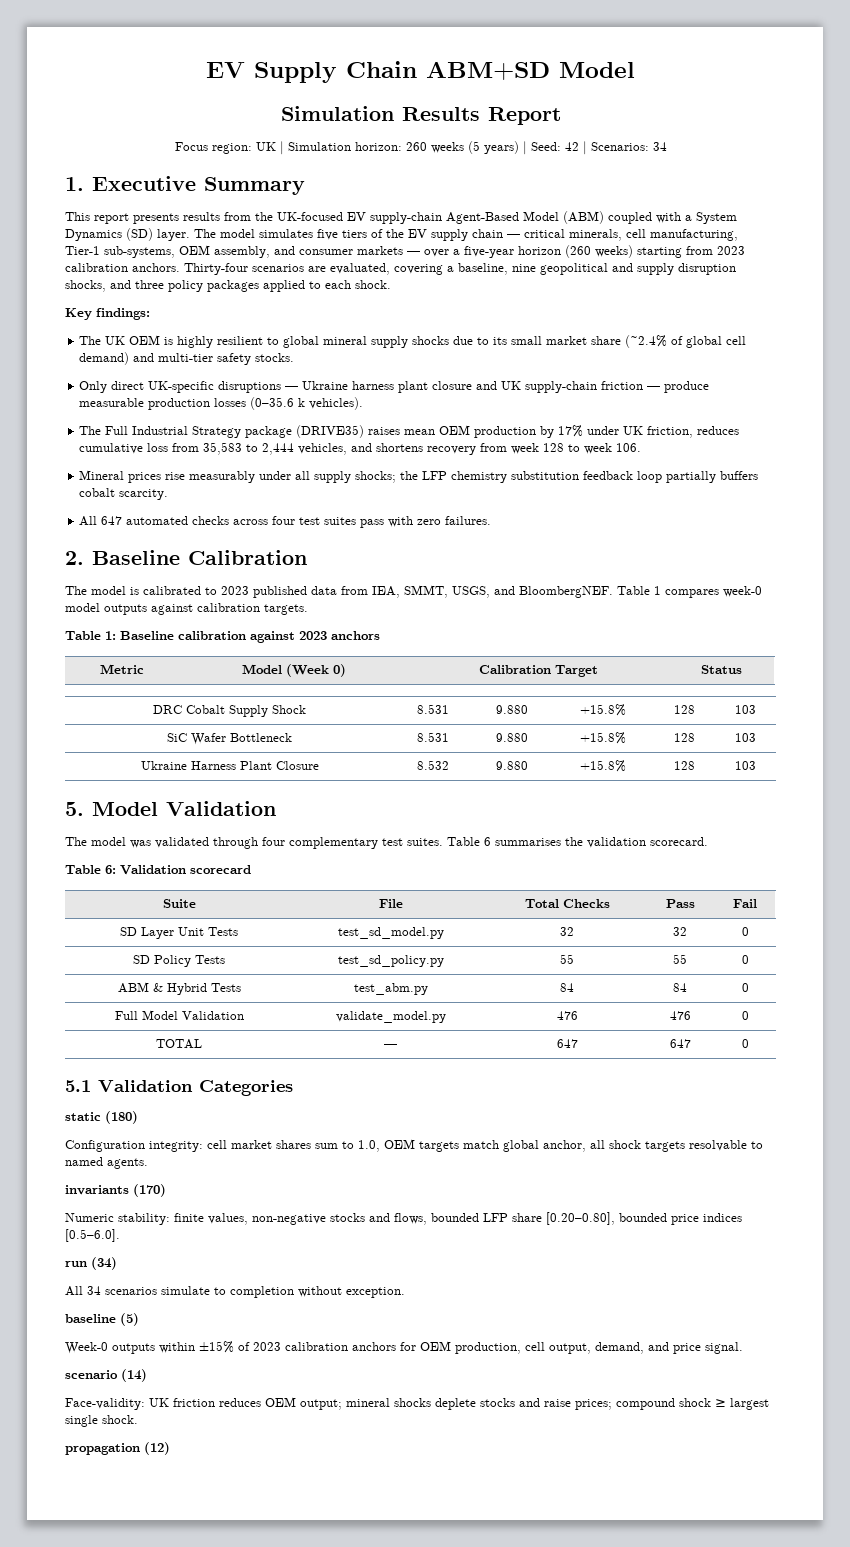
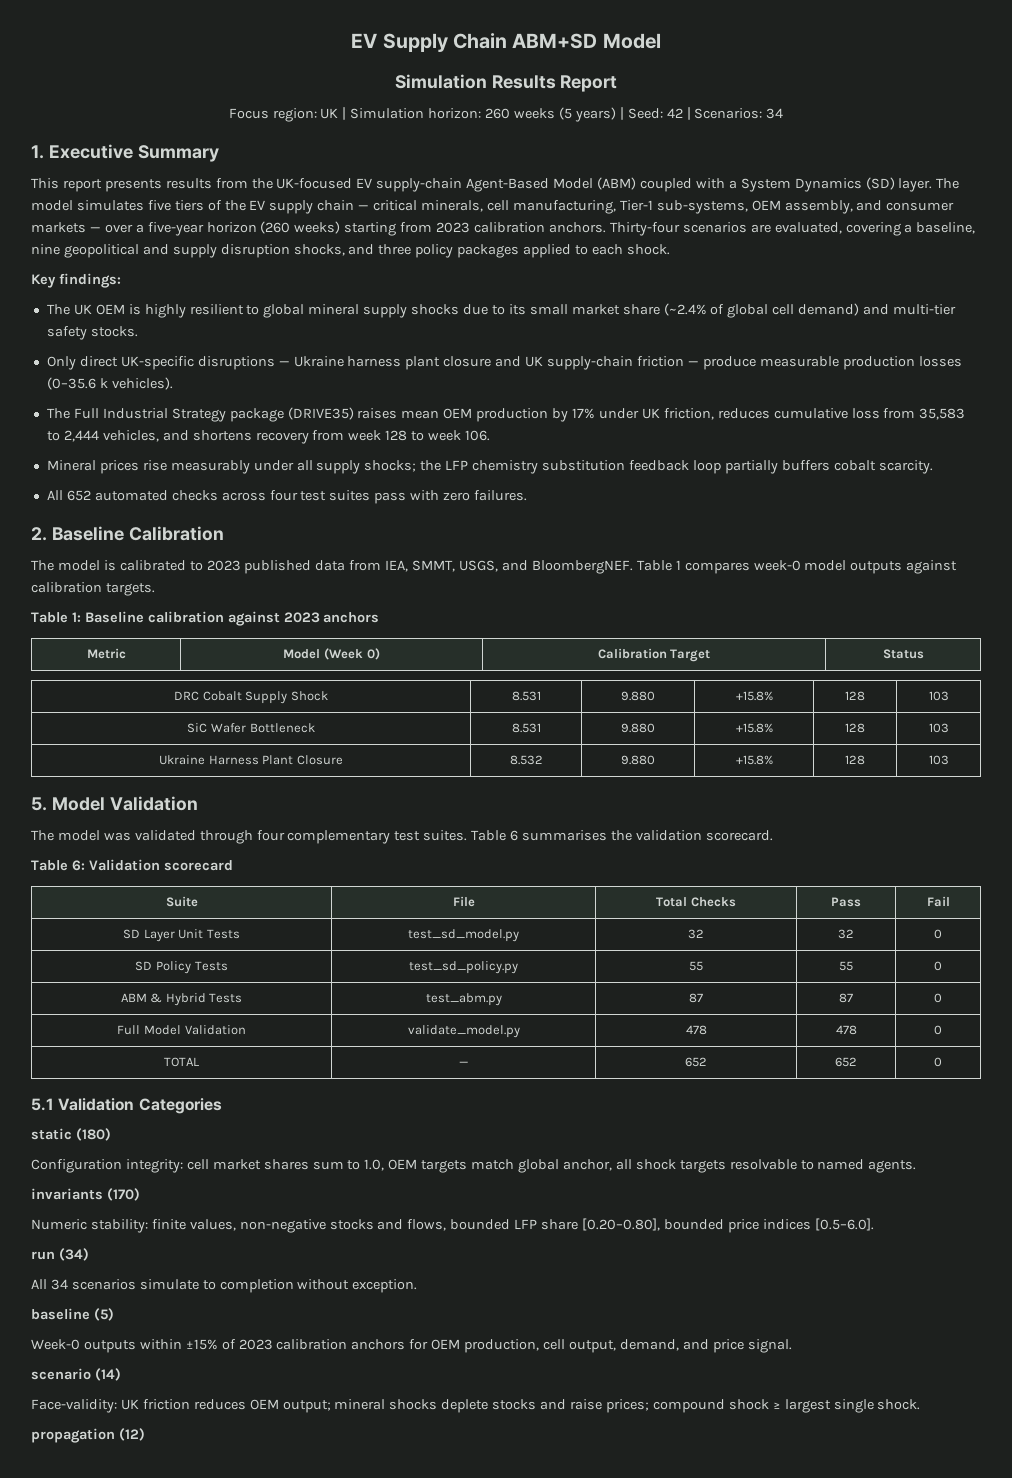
- All 647 automated checks across four test suites pass with zero failures.
+ All 652 automated checks across four test suites pass with zero failures.
- ABM & Hybrid Tests | test_abm.py | 84 | 84 | 0
+ ABM & Hybrid Tests | test_abm.py | 87 | 87 | 0
- Full Model Validation | validate_model.py | 476 | 476 | 0
+ Full Model Validation | validate_model.py | 478 | 478 | 0
- TOTAL | — | 647 | 647 | 0
+ TOTAL | — | 652 | 652 | 0

